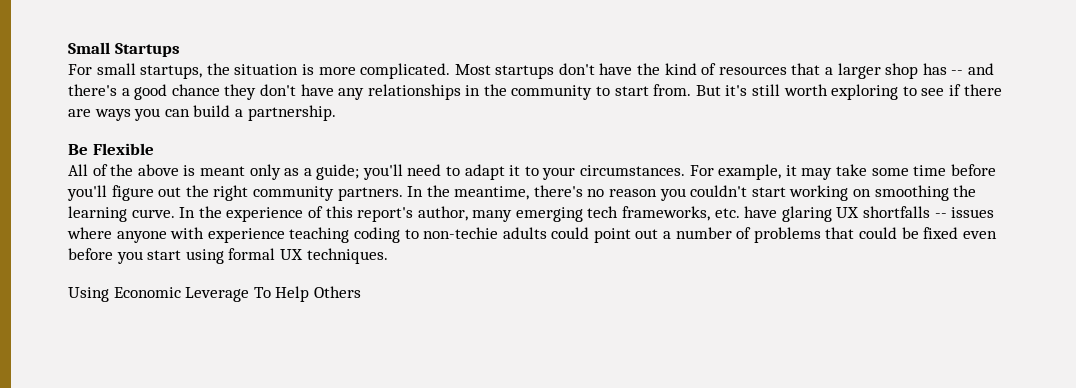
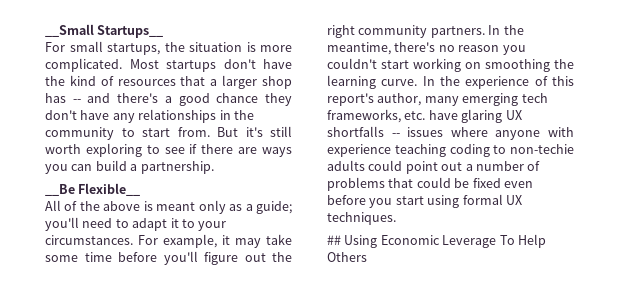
- Small Startups
+ __Small Startups__
- Be Flexible
+ __Be Flexible__
- Using Economic Leverage To Help Others
+ ## Using Economic Leverage To Help Others

